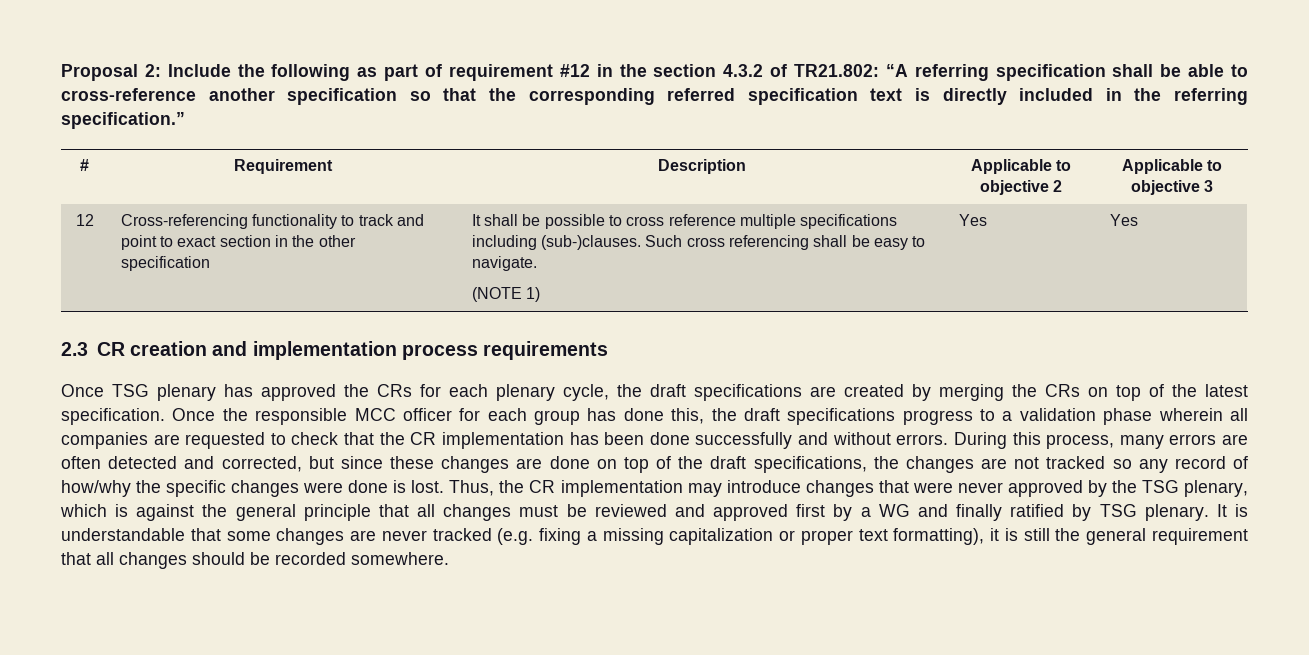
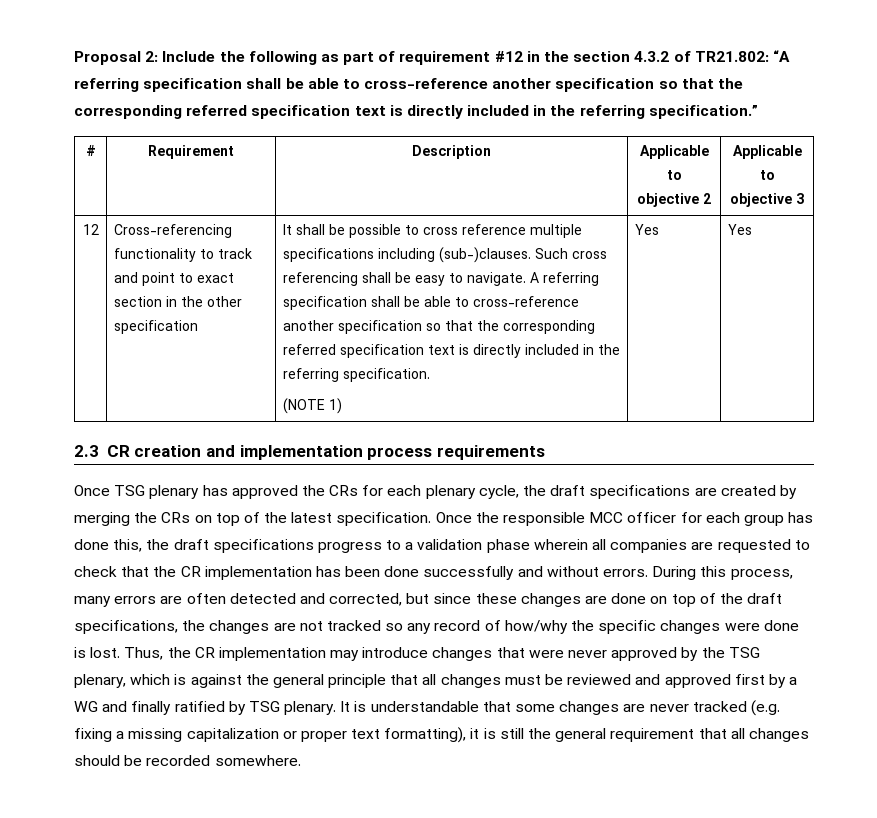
+ A referring specification shall be able to cross-reference another specification so that the corresponding referred specification text is directly included in the referring specification.

